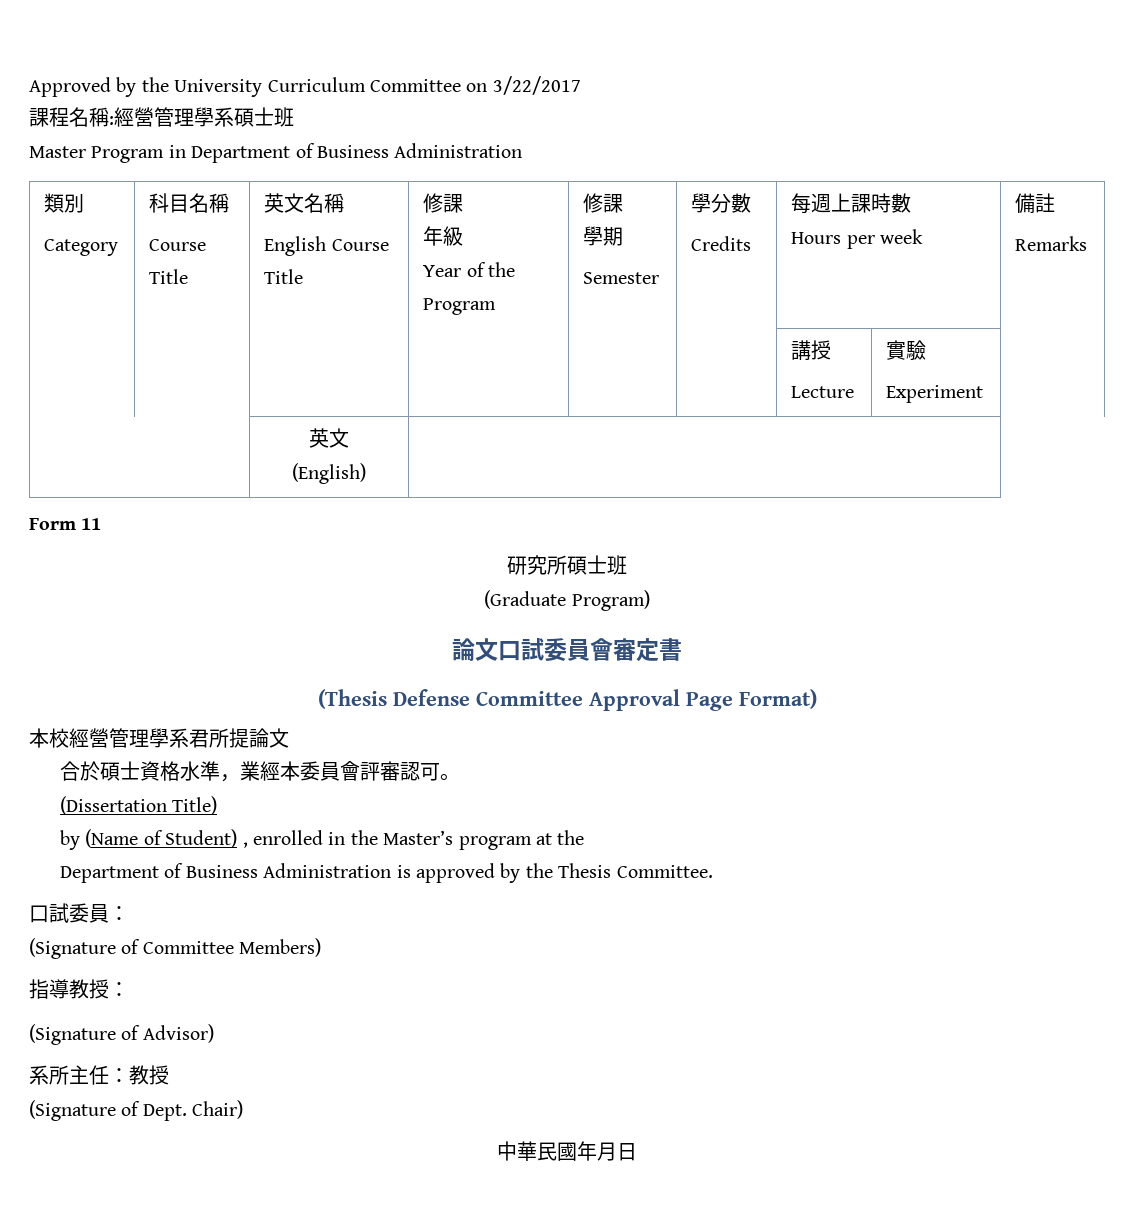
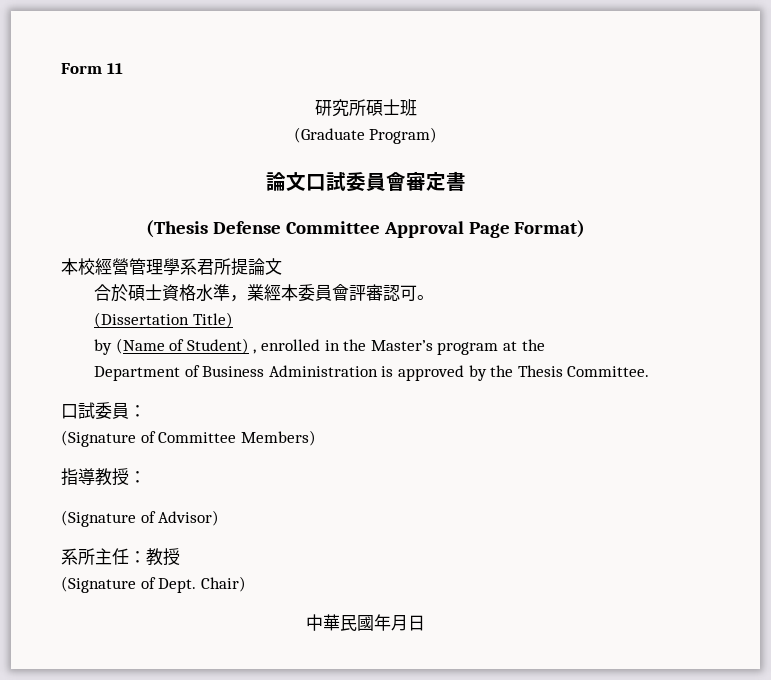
- Approved by the University Curriculum Committee on 3/22/2017
- 課程名稱:經營管理學系碩士班
- Master Program in Department of Business Administration
- 類別
- Category | 科目名稱
- Course Title | 英文名稱
- English Course Title | 修課
- 年級
- Year of the Program | 修課
- 學期
- Semester | 學分數
- Credits | 每週上課時數
- Hours per week | 備註
- Remarks
- | | | | | | 講授
- Lecture | 實驗
- Experiment |
- | 英文
- (English) |

